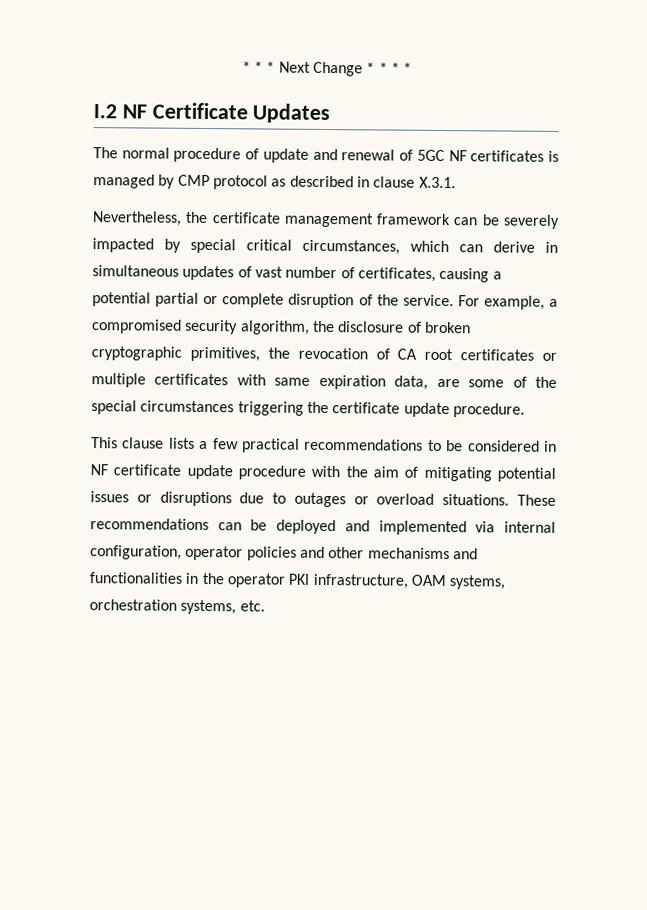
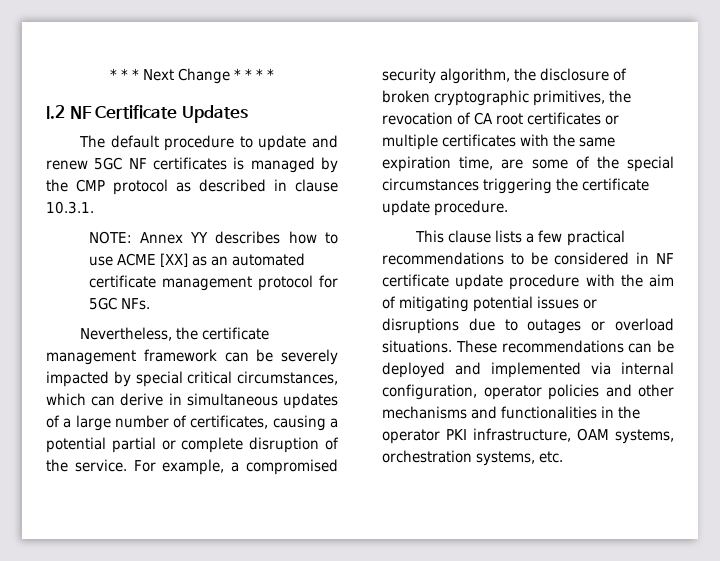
- The normal procedure of update and renewal of 5GC NF certificates is managed by CMP protocol as described in clause X.3.1.
+ The default procedure to update and renew 5GC NF certificates is managed by the CMP protocol as described in clause 10.3.1.
+ NOTE: Annex YY describes how to use ACME [XX] as an automated certificate management protocol for 5GC NFs.
- Nevertheless, the certificate management framework can be severely impacted by special critical circumstances, which can derive in simultaneous updates of vast number of certificates, causing a potential partial or complete disruption of the service.
+ Nevertheless, the certificate management framework can be severely impacted by special critical circumstances, which can derive in simultaneous updates of a large number of certificates, causing a potential partial or complete disruption of the service.
- For example, a compromised security algorithm, the disclosure of broken cryptographic primitives, the revocation of CA root certificates or multiple certificates with same expiration data, are some of the special circumstances triggering the certificate update procedure.
+ For example, a compromised security algorithm, the disclosure of broken cryptographic primitives, the revocation of CA root certificates or multiple certificates with the same expiration time, are some of the special circumstances triggering the certificate update procedure.

